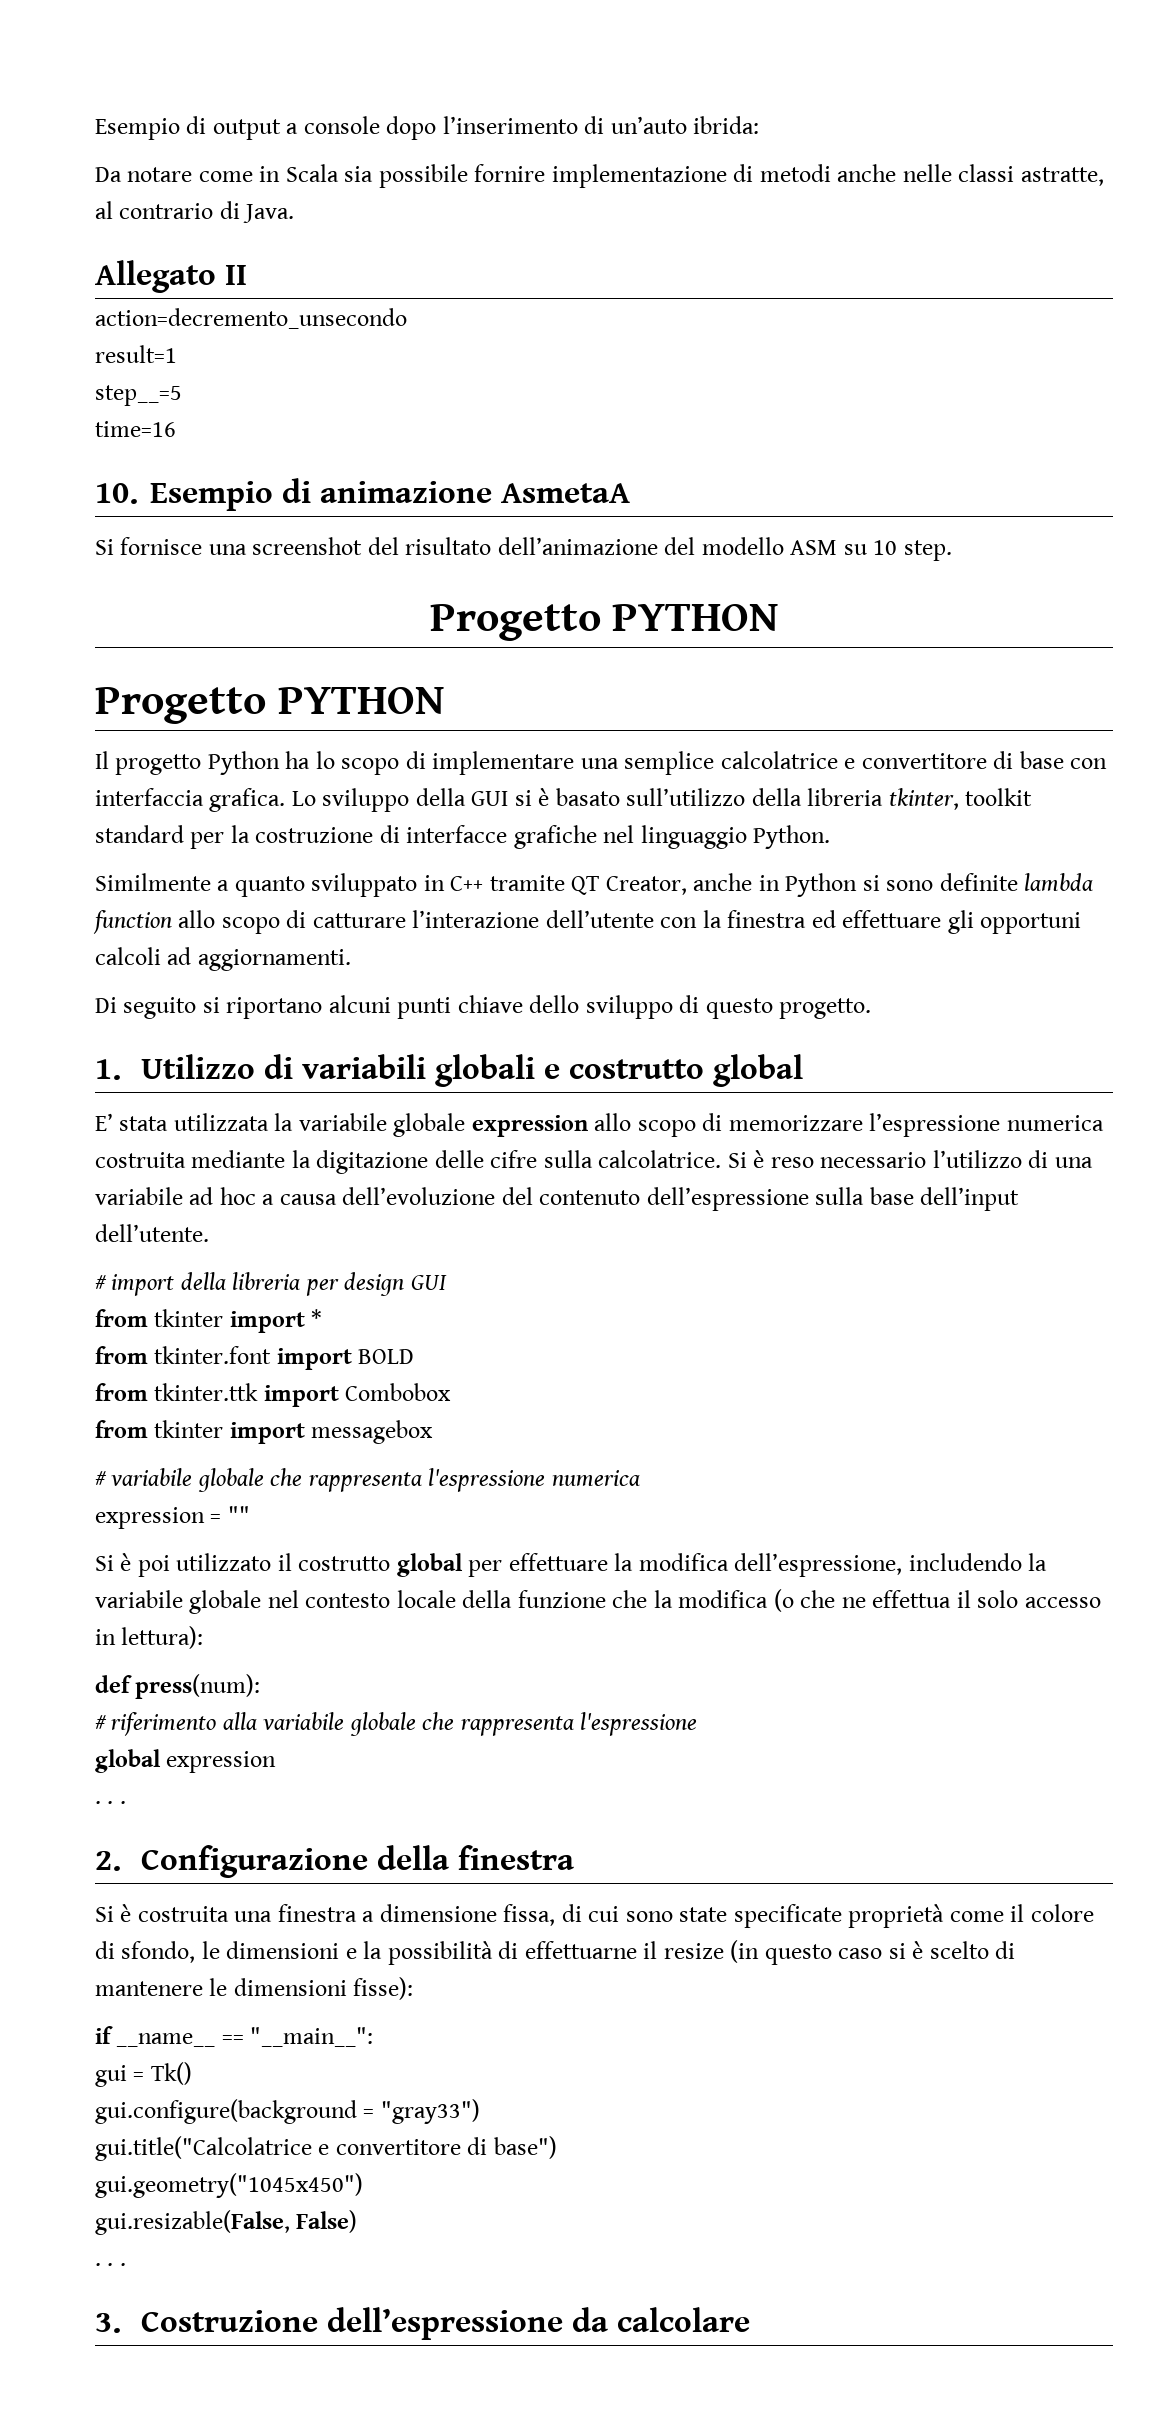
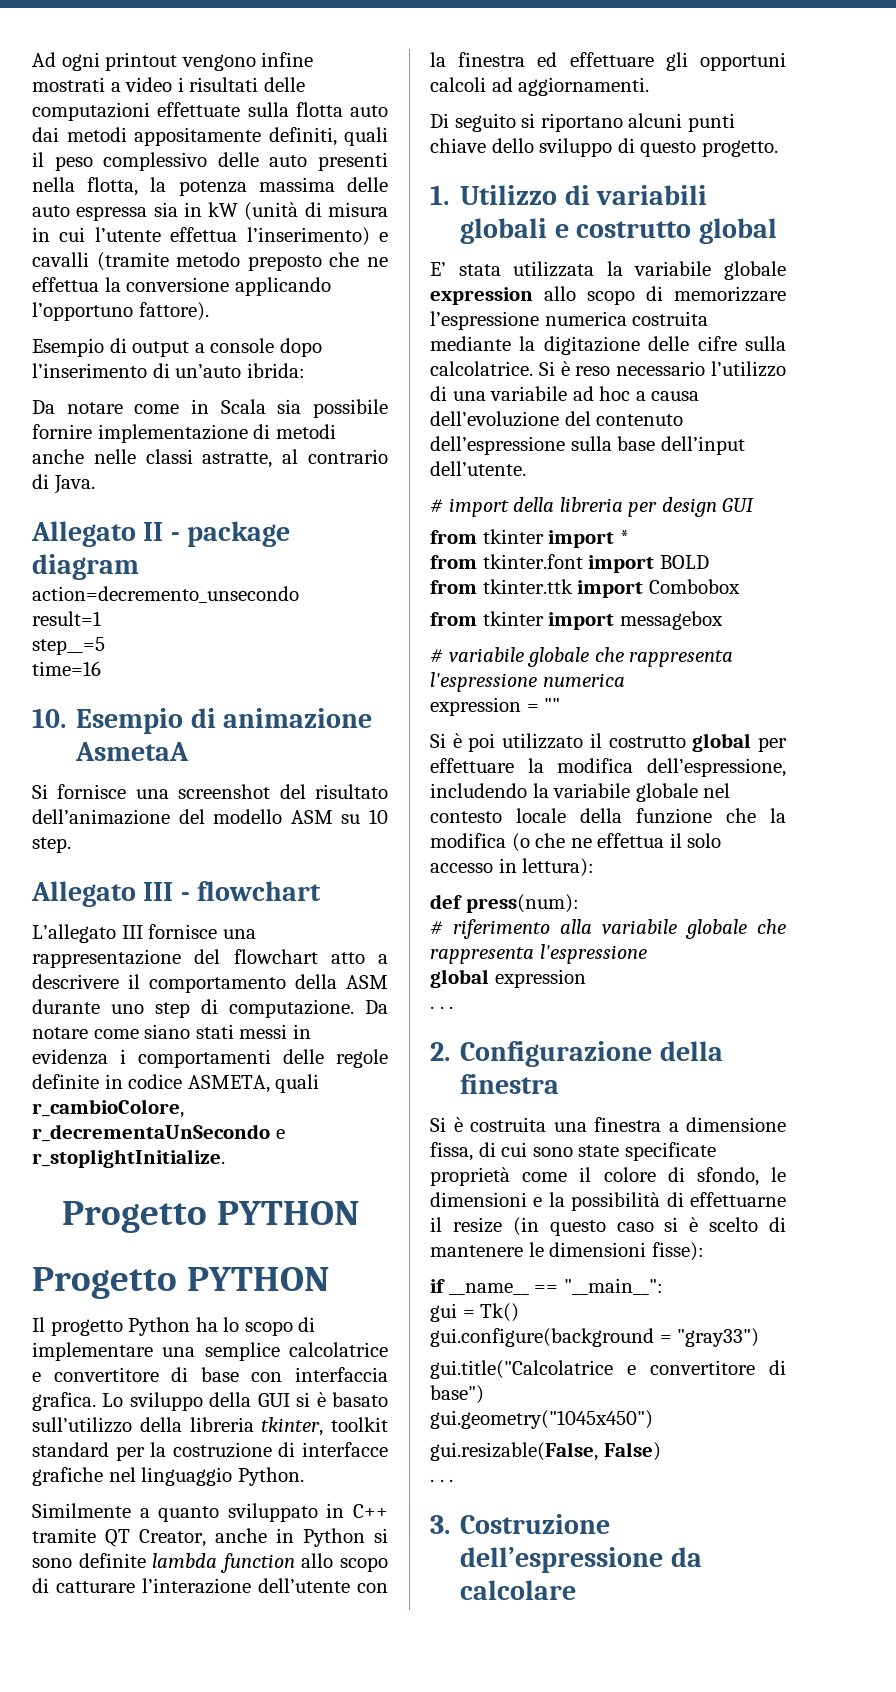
+ Ad ogni printout vengono infine mostrati a video i risultati delle computazioni effettuate sulla flotta auto dai metodi appositamente definiti, quali il peso complessivo delle auto presenti nella flotta, la potenza massima delle auto espressa sia in kW (unità di misura in cui l’utente effettua l’inserimento) e cavalli (tramite metodo preposto che ne effettua la conversione applicando l’opportuno fattore).
- Allegato II
+ Allegato II - package diagram
+ Allegato III - flowchart
+ L’allegato III fornisce una rappresentazione del flowchart atto a descrivere il comportamento della ASM durante uno step di computazione. Da notare come siano stati messi in evidenza i comportamenti delle regole definite in codice ASMETA, quali r_cambioColore, r_decrementaUnSecondo e r_stoplightInitialize.

